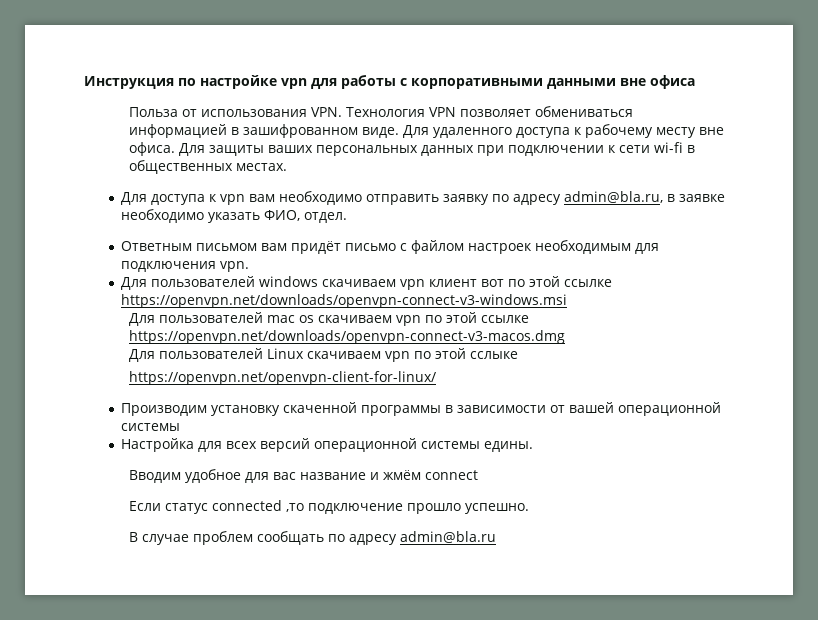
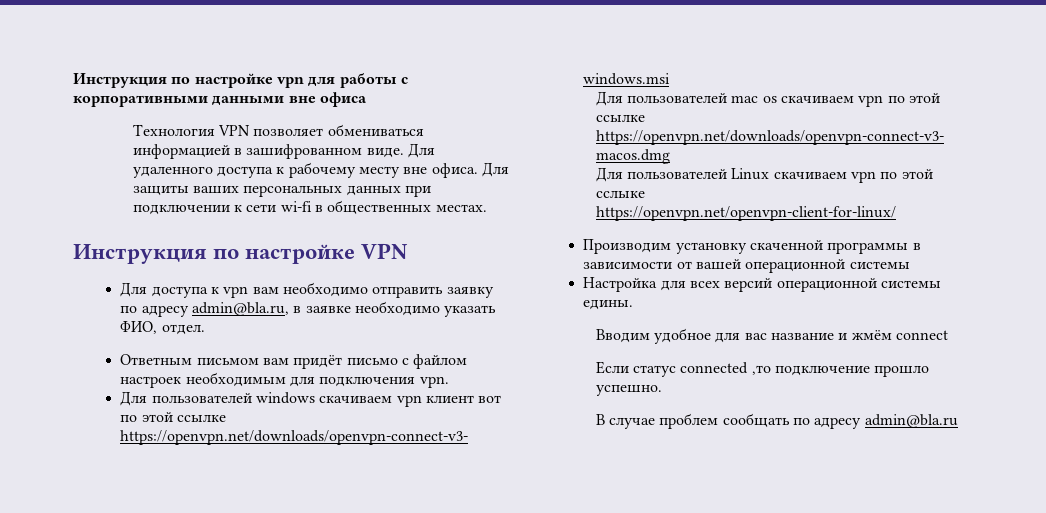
- Польза от использования VPN. Технология VPN позволяет обмениваться информацией в зашифрованном виде.
+ Технология VPN позволяет обмениваться информацией в зашифрованном виде.
+ Инструкция по настройке VPN

